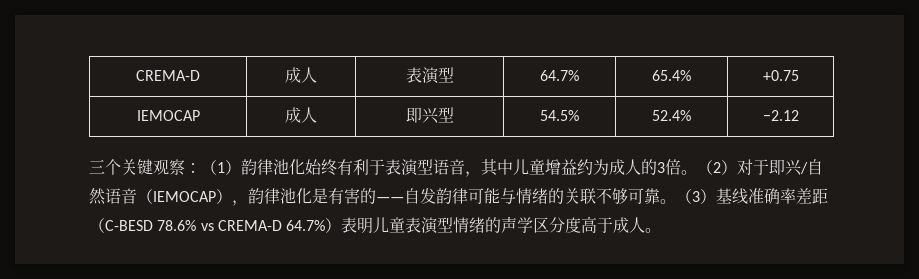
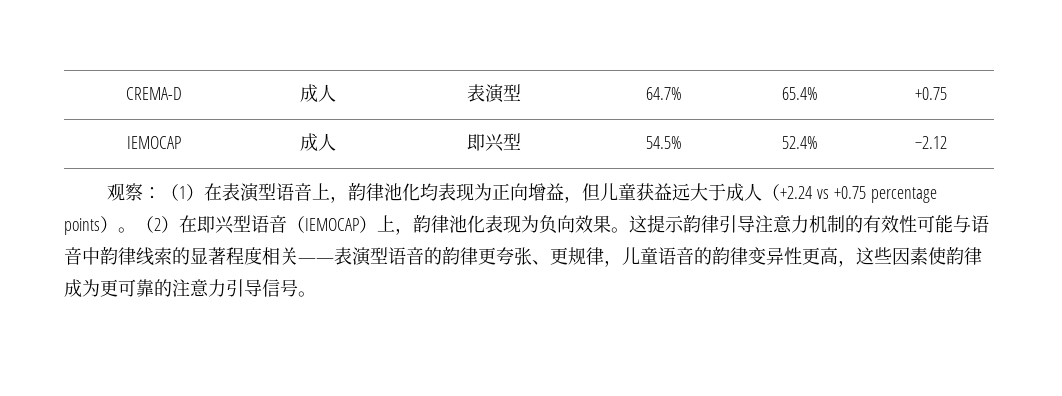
- 三个关键观察：（1）韵律池化始终有利于表演型语音，其中儿童增益约为成人的3倍。（2）对于即兴/自然语音（IEMOCAP），韵律池化是有害的——自发韵律可能与情绪的关联不够可靠。（3）基线准确率差距（C-BESD 78.6% vs CREMA-D 64.7%）表明儿童表演型情绪的声学区分度高于成人。
+ 观察：（1）在表演型语音上，韵律池化均表现为正向增益，但儿童获益远大于成人（+2.24 vs +0.75 percentage points）。（2）在即兴型语音（IEMOCAP）上，韵律池化表现为负向效果。这提示韵律引导注意力机制的有效性可能与语音中韵律线索的显著程度相关——表演型语音的韵律更夸张、更规律，儿童语音的韵律变异性更高，这些因素使韵律成为更可靠的注意力引导信号。

